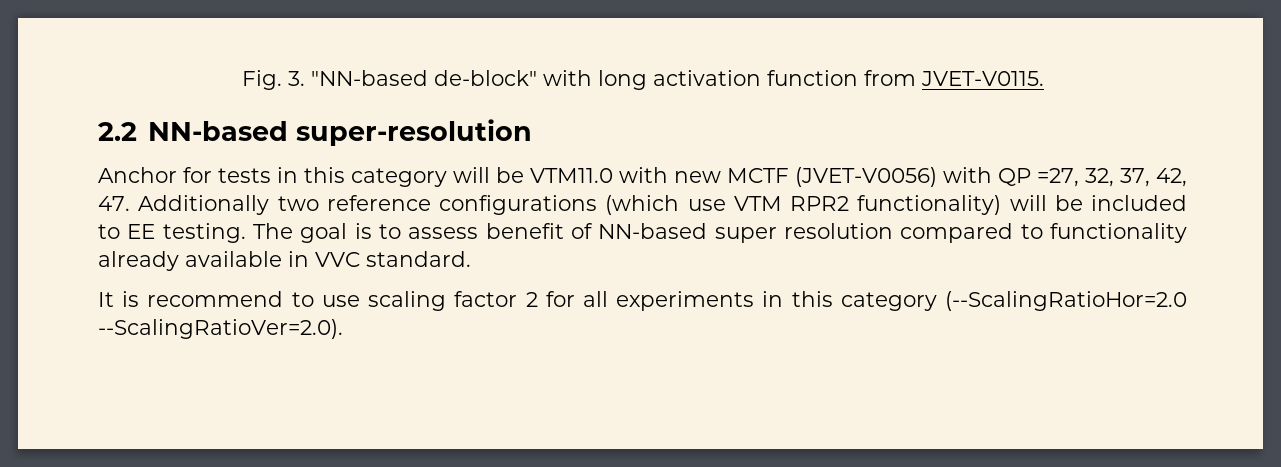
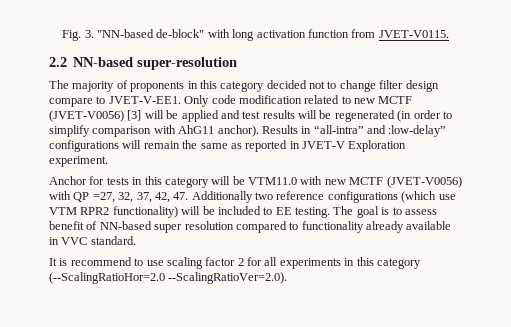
+ The majority of proponents in this category decided not to change filter design compare to JVET-V-EE1. Only code modification related to new MCTF (JVET-V0056) [3] will be applied and test results will be regenerated (in order to simplify comparison with AhG11 anchor). Results in “all-intra” and :low-delay” configurations will remain the same as reported in JVET-V Exploration experiment.

